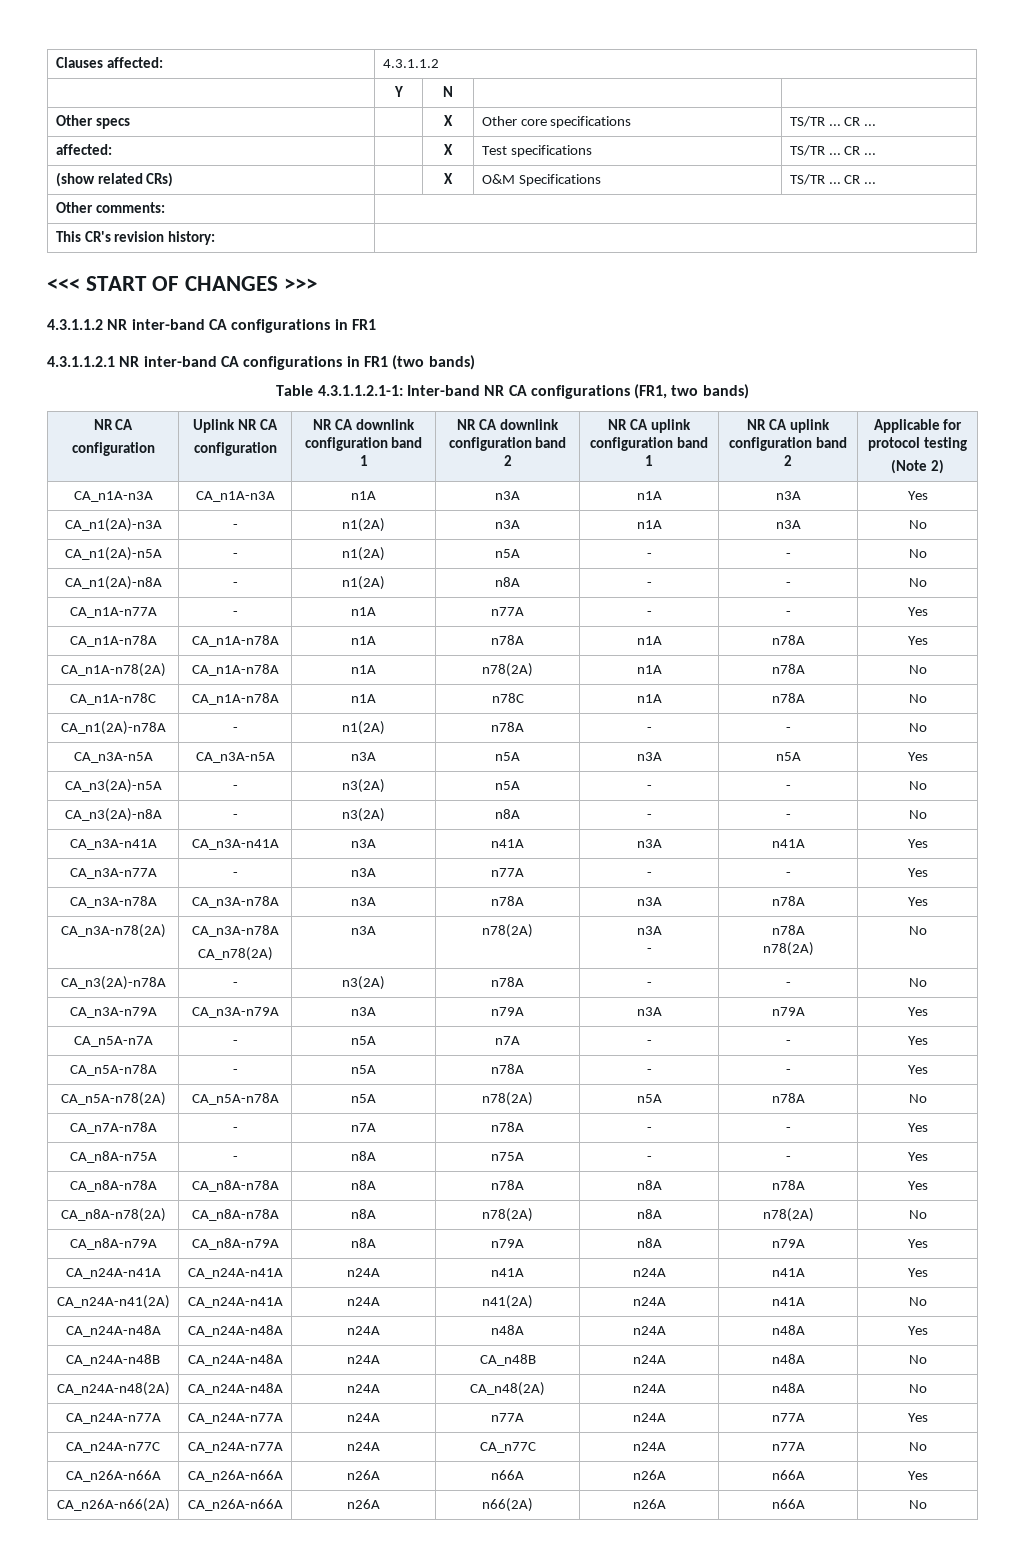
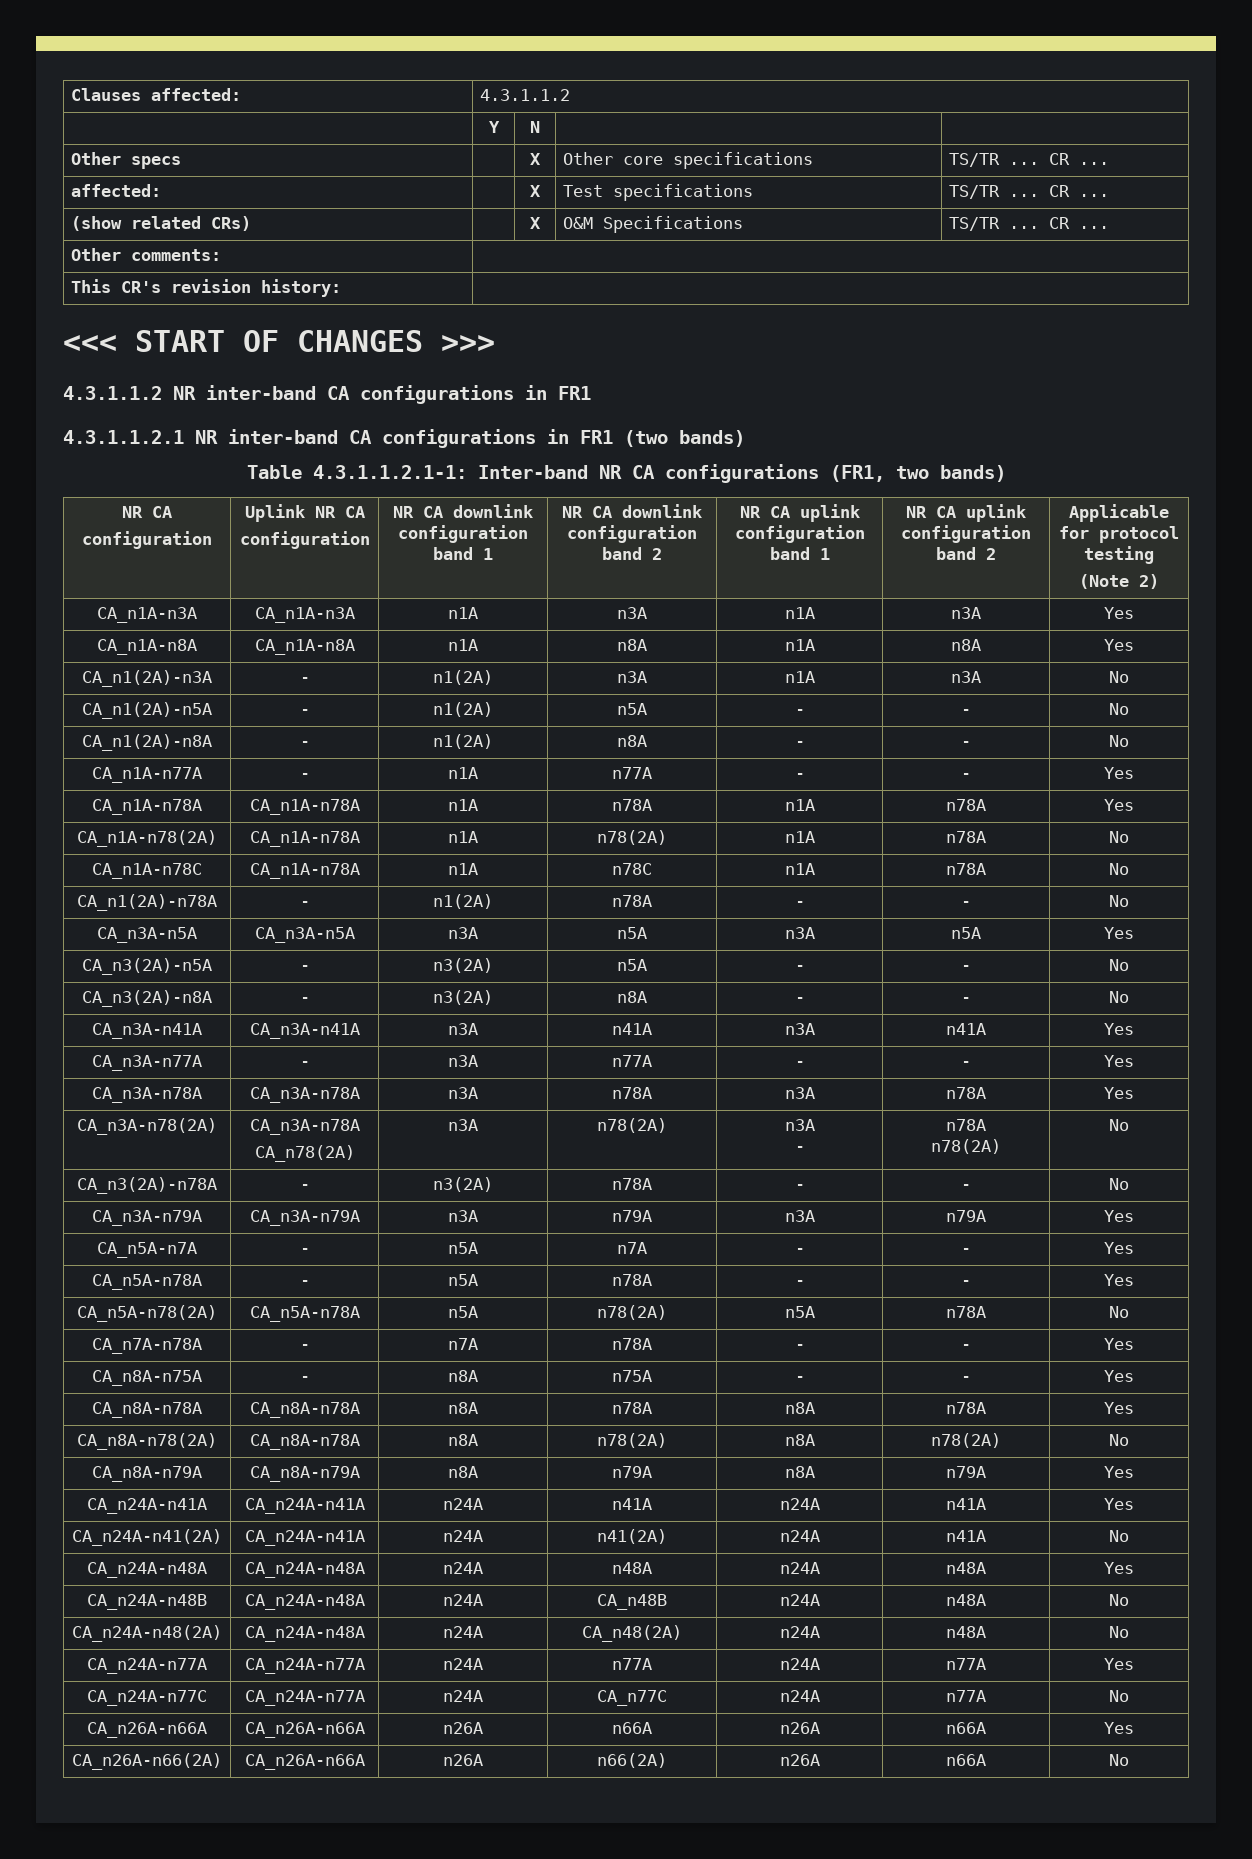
+ CA_n1A-n8A | CA_n1A-n8A | n1A | n8A | n1A | n8A | Yes

